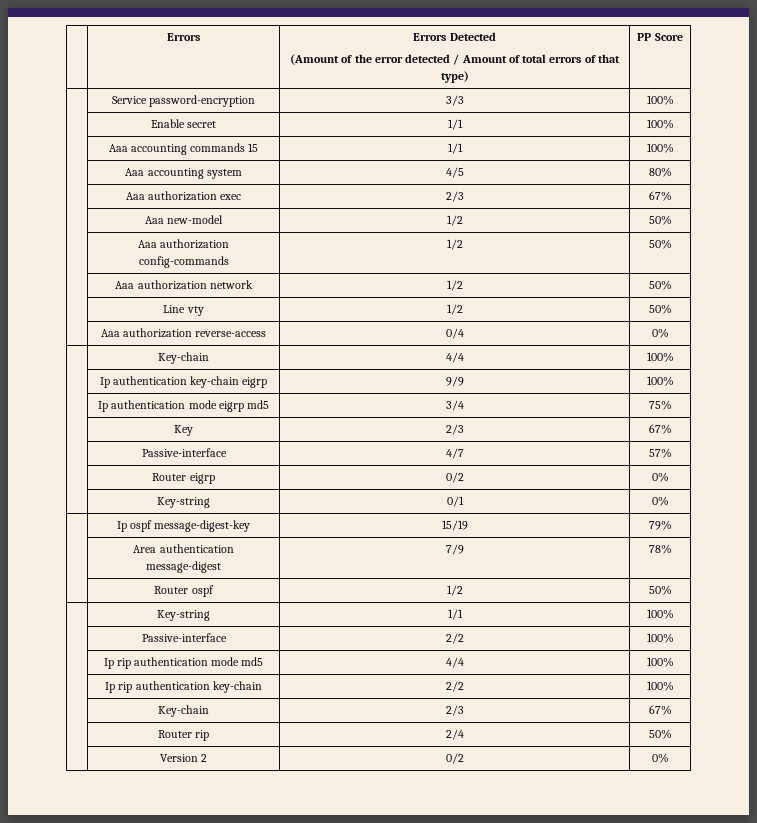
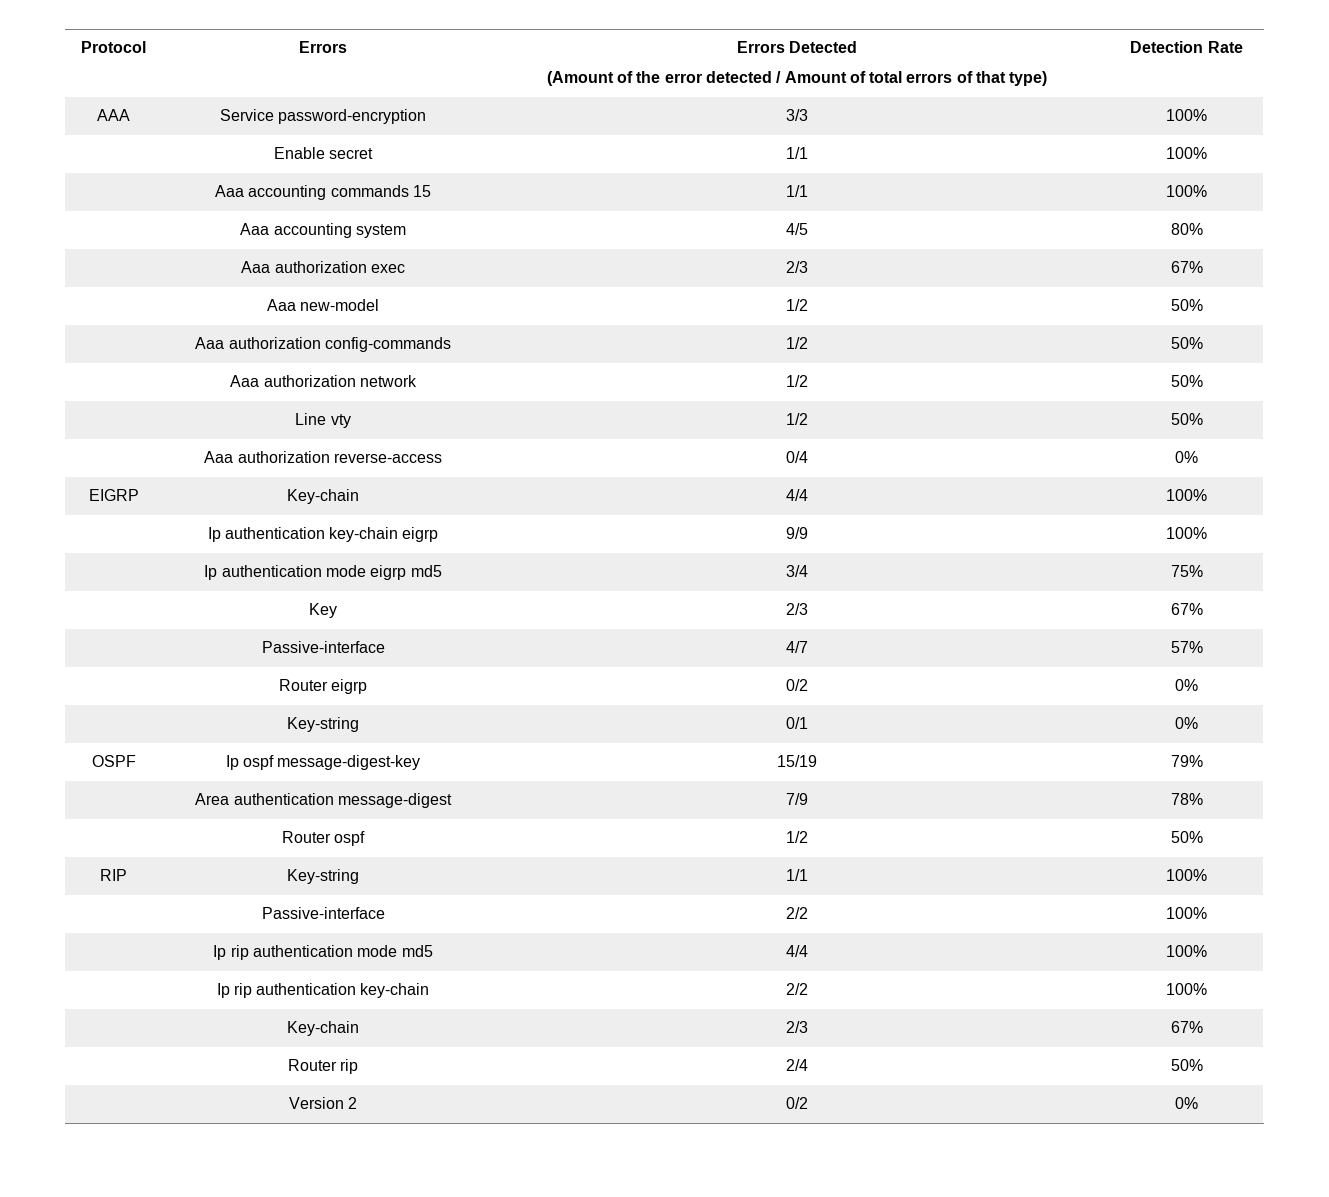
- | Errors | Errors Detected
- (Amount of the error detected / Amount of total errors of that type) | PP Score
- | Service password-encryption | 3/3 | 100%
+ Protocol | Errors | Errors Detected
+ (Amount of the error detected / Amount of total errors of that type) | Detection Rate
+ AAA | Service password-encryption | 3/3 | 100%
- | Key-chain | 4/4 | 100%
+ EIGRP | Key-chain | 4/4 | 100%
- | Ip ospf message-digest-key | 15/19 | 79%
+ OSPF | Ip ospf message-digest-key | 15/19 | 79%
- | Key-string | 1/1 | 100%
+ RIP | Key-string | 1/1 | 100%

